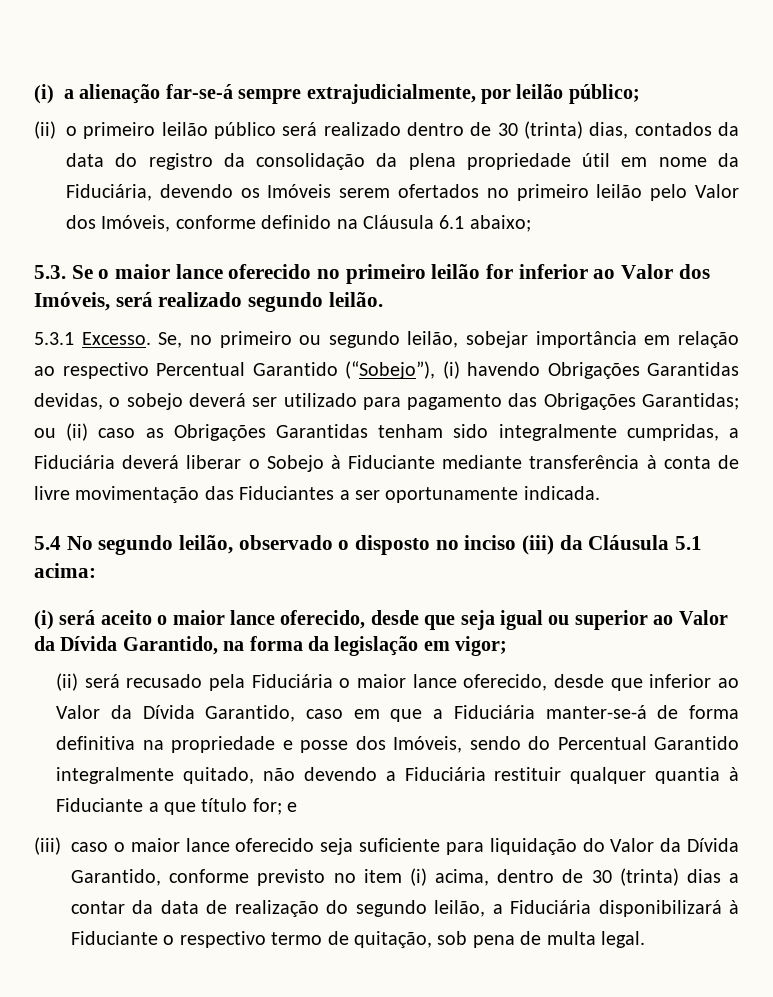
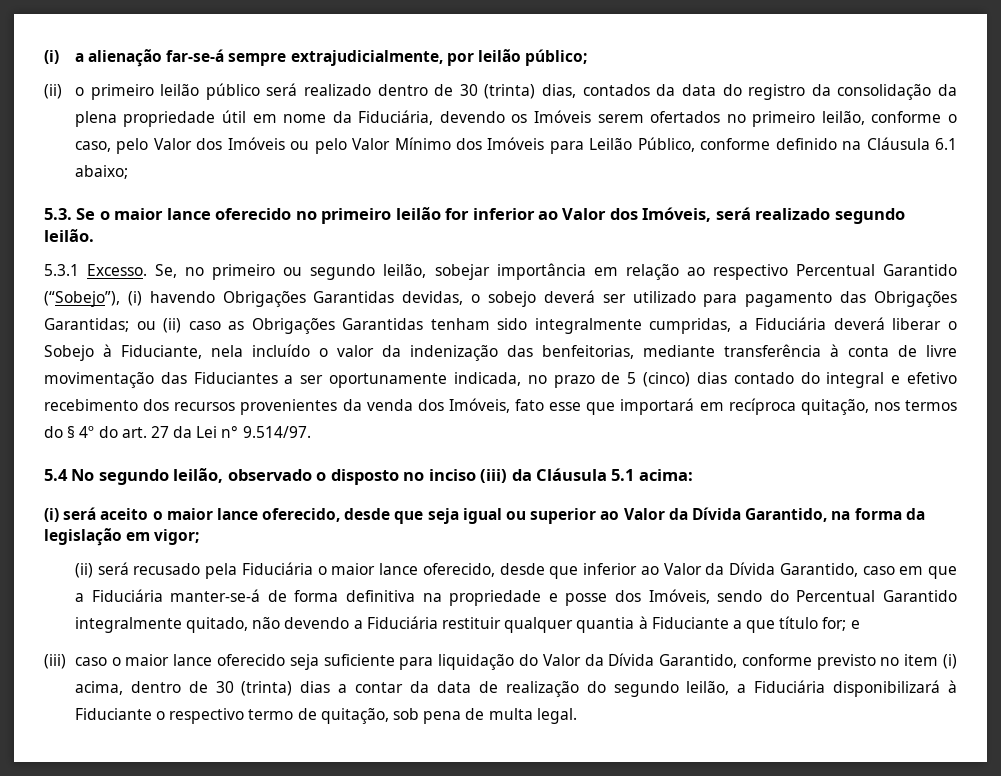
- (ii) o primeiro leilão público será realizado dentro de 30 (trinta) dias, contados da data do registro da consolidação da plena propriedade útil em nome da Fiduciária, devendo os Imóveis serem ofertados no primeiro leilão pelo Valor dos Imóveis, conforme definido na Cláusula 6.1 abaixo;
+ (ii) o primeiro leilão público será realizado dentro de 30 (trinta) dias, contados da data do registro da consolidação da plena propriedade útil em nome da Fiduciária, devendo os Imóveis serem ofertados no primeiro leilão, conforme o caso, pelo Valor dos Imóveis ou pelo Valor Mínimo dos Imóveis para Leilão Público, conforme definido na Cláusula 6.1 abaixo;
- Se, no primeiro ou segundo leilão, sobejar importância em relação ao respectivo Percentual Garantido (“Sobejo”), (i) havendo Obrigações Garantidas devidas, o sobejo deverá ser utilizado para pagamento das Obrigações Garantidas; ou (ii) caso as Obrigações Garantidas tenham sido integralmente cumpridas, a Fiduciária deverá liberar o Sobejo à Fiduciante mediante transferência à conta de livre movimentação das Fiduciantes a ser oportunamente indicada.
+ Se, no primeiro ou segundo leilão, sobejar importância em relação ao respectivo Percentual Garantido (“Sobejo”), (i) havendo Obrigações Garantidas devidas, o sobejo deverá ser utilizado para pagamento das Obrigações Garantidas; ou (ii) caso as Obrigações Garantidas tenham sido integralmente cumpridas, a Fiduciária deverá liberar o Sobejo à Fiduciante, nela incluído o valor da indenização das benfeitorias, mediante transferência à conta de livre movimentação das Fiduciantes a ser oportunamente indicada, no prazo de 5 (cinco) dias contado do integral e efetivo recebimento dos recursos provenientes da venda dos Imóveis, fato esse que importará em recíproca quitação, nos termos do § 4º do art. 27 da Lei n° 9.514/97.

